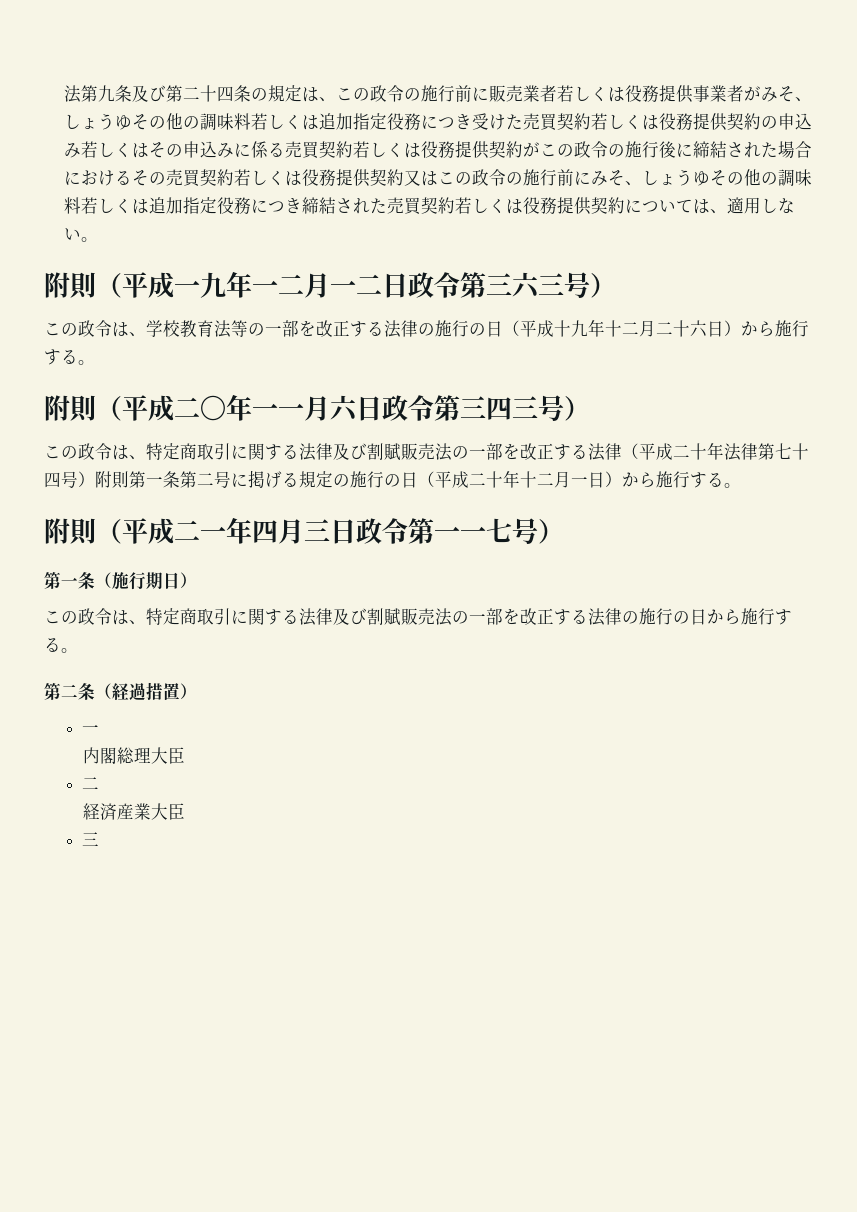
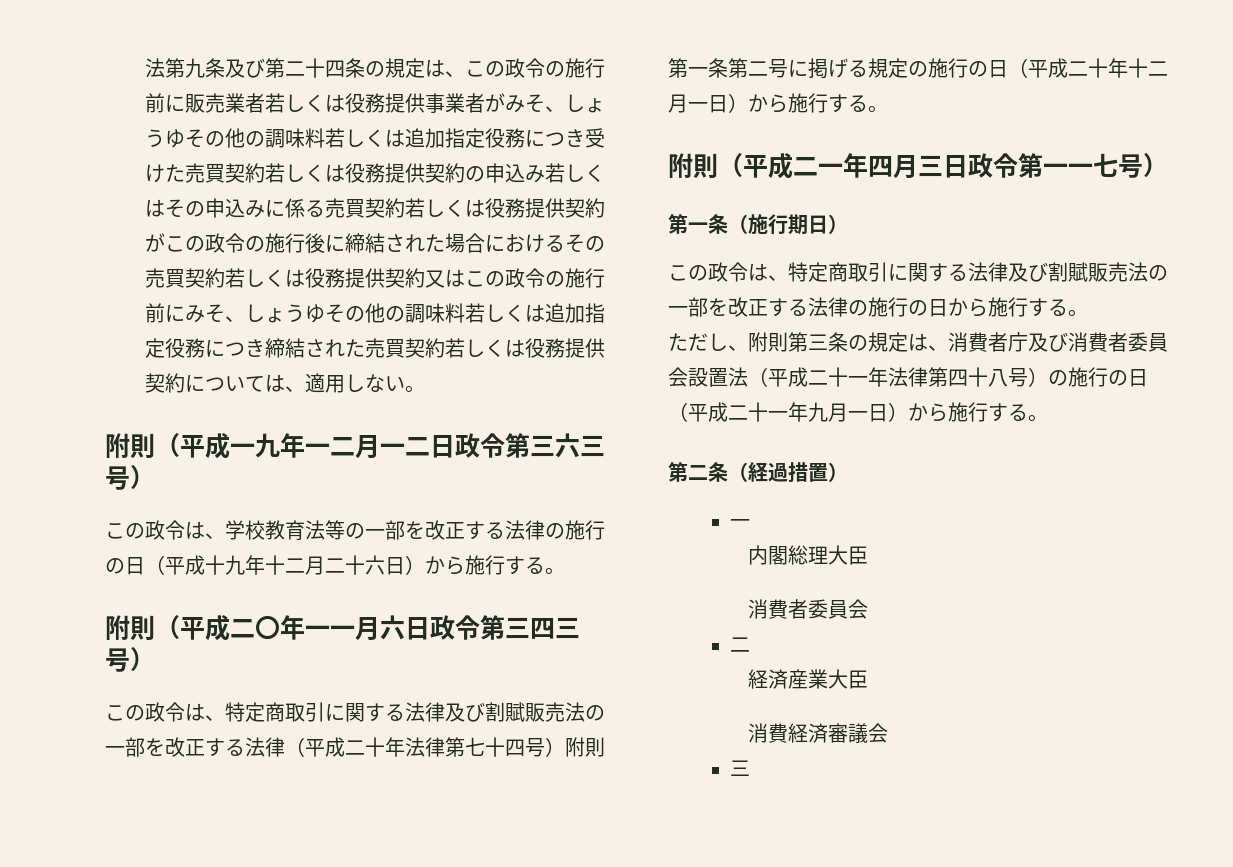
+ ただし、附則第三条の規定は、消費者庁及び消費者委員会設置法（平成二十一年法律第四十八号）の施行の日（平成二十一年九月一日）から施行する。
  内閣総理大臣
+ 消費者委員会
+ 消費経済審議会

